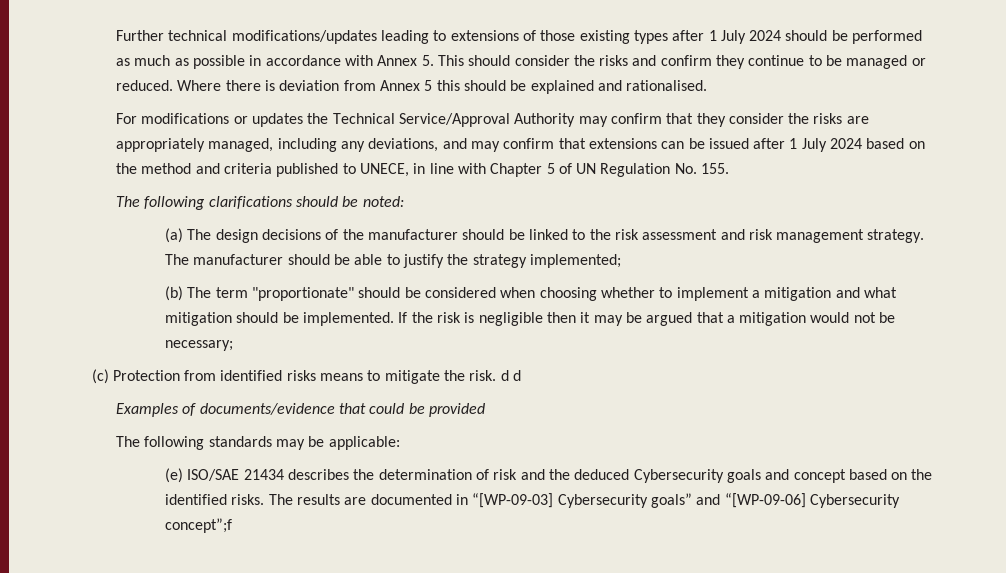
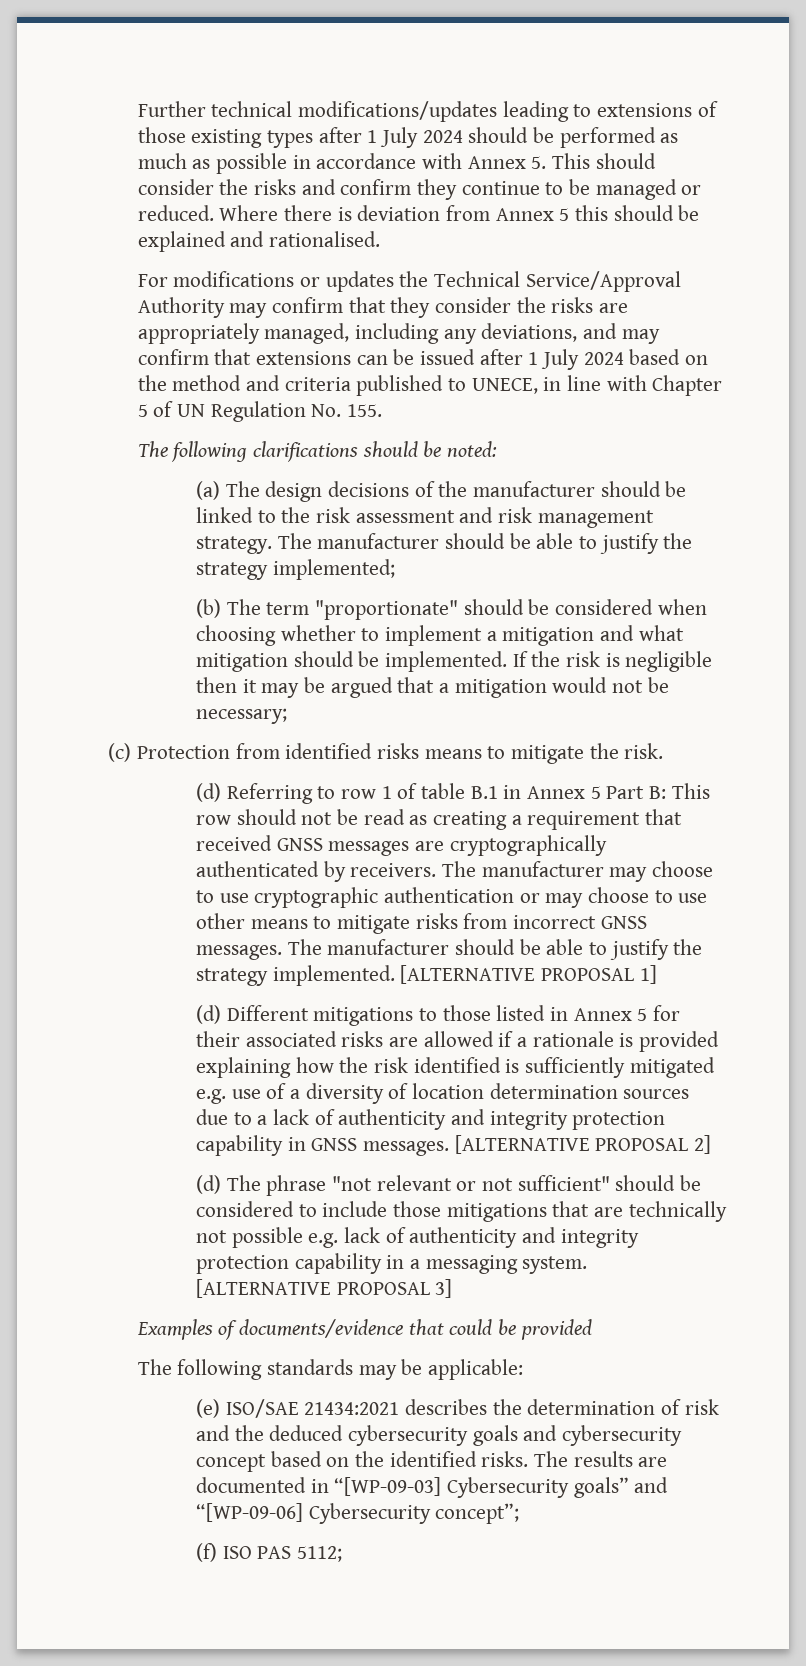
- (c) Protection from identified risks means to mitigate the risk. d d
+ (c) Protection from identified risks means to mitigate the risk.
+ (d) Referring to row 1 of table B.1 in Annex 5 Part B: This row should not be read as creating a requirement that received GNSS messages are cryptographically authenticated by receivers. The manufacturer may choose to use cryptographic authentication or may choose to use other means to mitigate risks from incorrect GNSS messages. The manufacturer should be able to justify the strategy implemented. [ALTERNATIVE PROPOSAL 1]
+ (d) Different mitigations to those listed in Annex 5 for their associated risks are allowed if a rationale is provided explaining how the risk identified is sufficiently mitigated e.g. use of a diversity of location determination sources due to a lack of authenticity and integrity protection capability in GNSS messages. [ALTERNATIVE PROPOSAL 2]
+ (d) The phrase "not relevant or not sufficient" should be considered to include those mitigations that are technically not possible e.g. lack of authenticity and integrity protection capability in a messaging system. [ALTERNATIVE PROPOSAL 3]
- (e) ISO/SAE 21434 describes the determination of risk and the deduced Cybersecurity goals and concept based on the identified risks.
+ (e) ISO/SAE 21434:2021 describes the determination of risk and the deduced cybersecurity goals and cybersecurity concept based on the identified risks.
- The results are documented in “[WP-09-03] Cybersecurity goals” and “[WP-09-06] Cybersecurity concept”;f
+ The results are documented in “[WP-09-03] Cybersecurity goals” and “[WP-09-06] Cybersecurity concept”;
+ (f) ISO PAS 5112;

